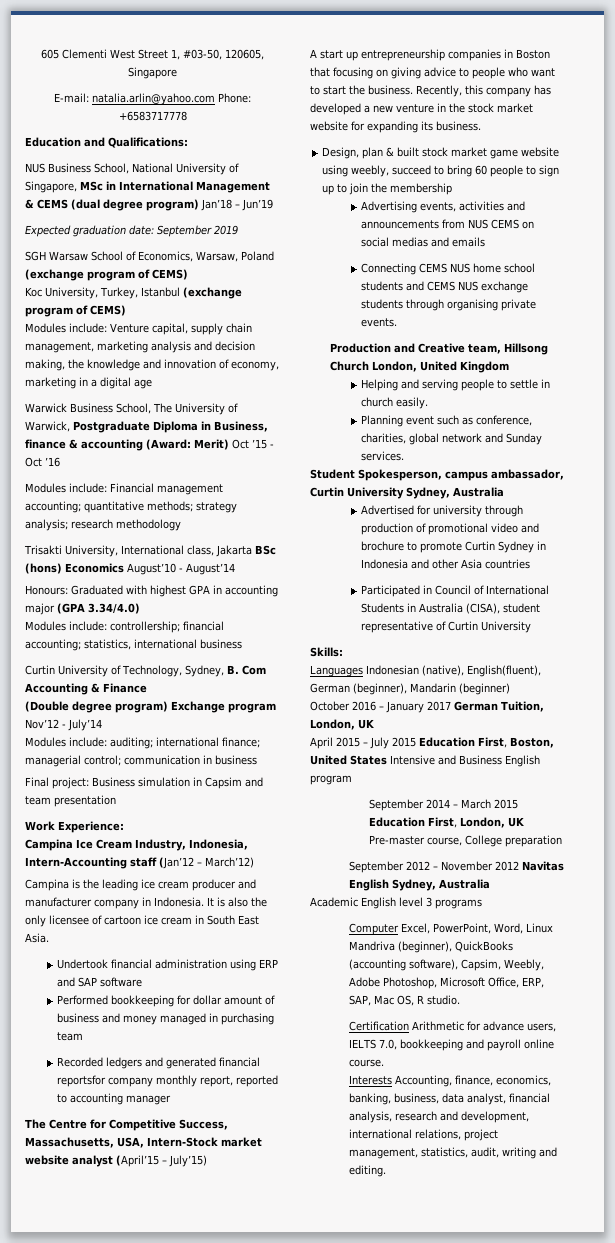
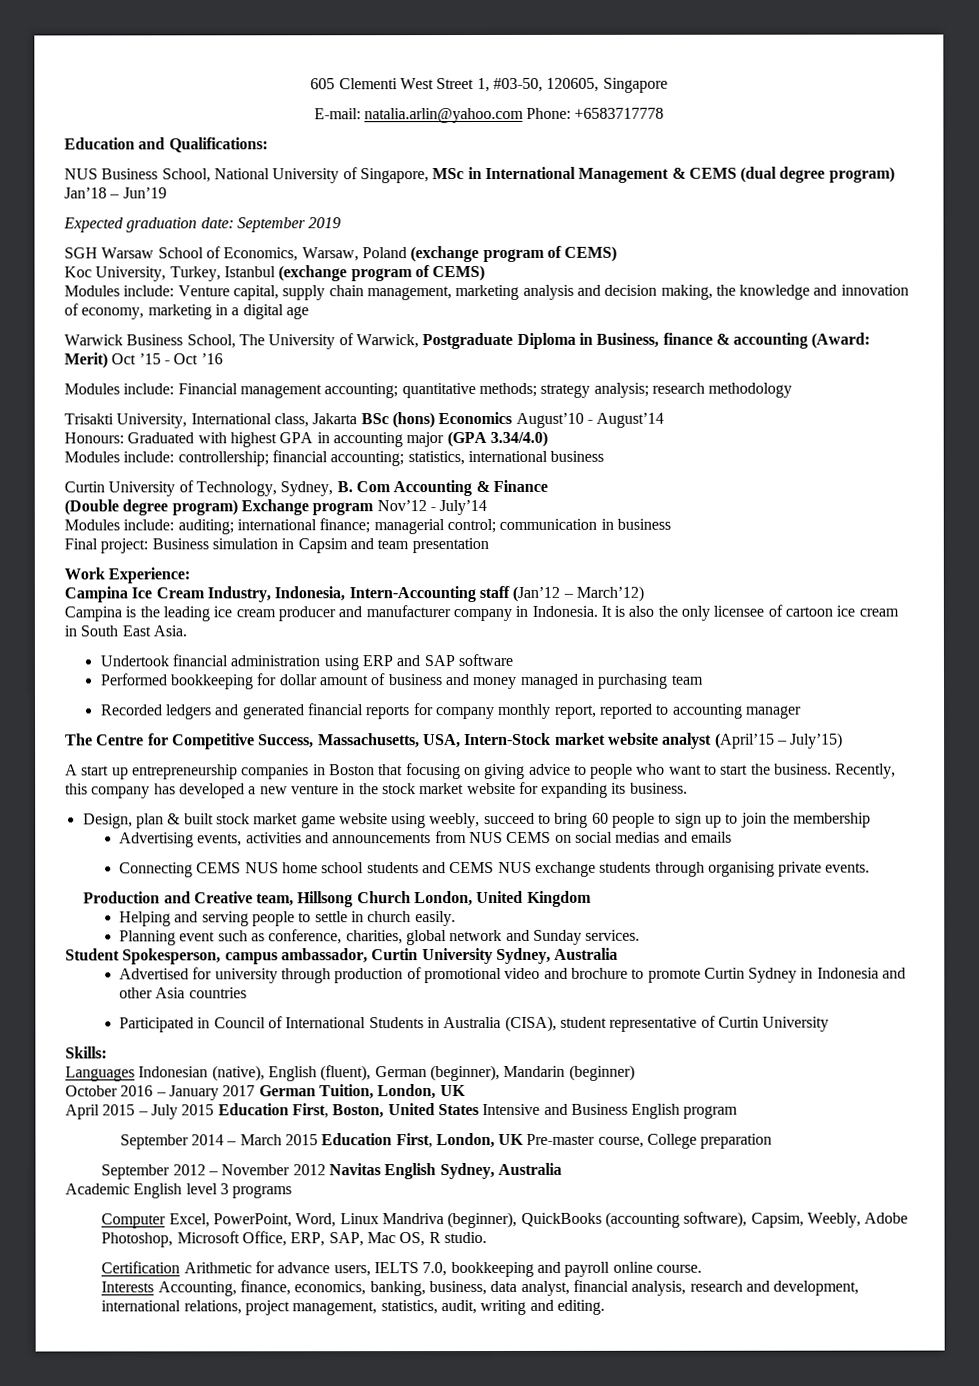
- Recorded ledgers and generated financial reportsfor company monthly report, reported to accounting manager
+ Recorded ledgers and generated financial reports for company monthly report, reported to accounting manager
- Languages Indonesian (native), English(fluent), German (beginner), Mandarin (beginner)
+ Languages Indonesian (native), English (fluent), German (beginner), Mandarin (beginner)

